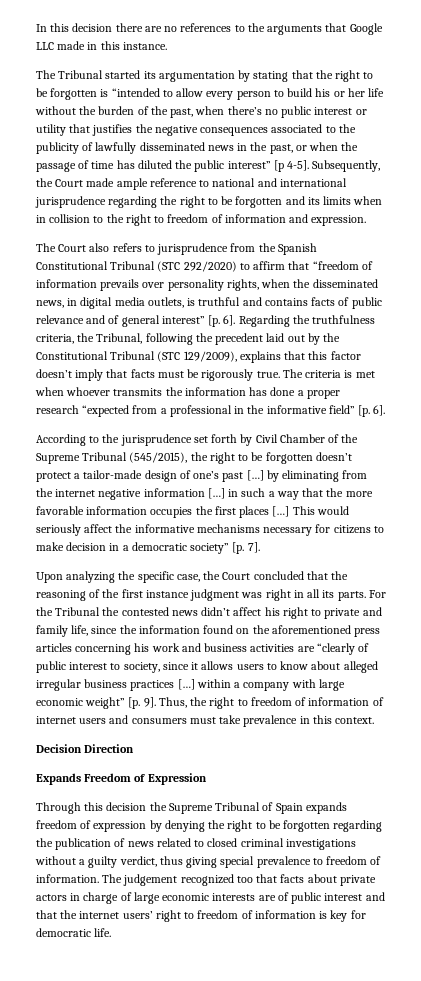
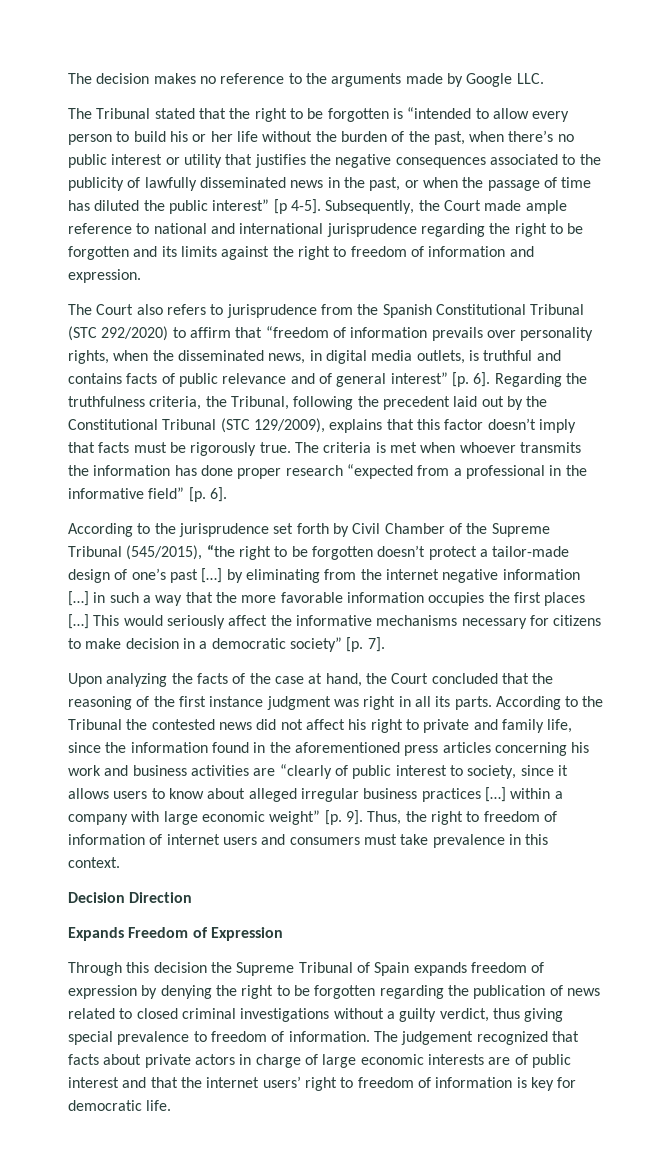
- In this decision there are no references to the arguments that Google LLC made in this instance.
- The Tribunal started its argumentation by stating that the right to be forgotten is “intended to allow every person to build his or her life without the burden of the past, when there’s no public interest or utility that justifies the negative consequences associated to the publicity of lawfully disseminated news in the past, or when the passage of time has diluted the public interest” [p 4-5].
+ The decision makes no reference to the arguments made by Google LLC.
+ The Tribunal stated that the right to be forgotten is “intended to allow every person to build his or her life without the burden of the past, when there’s no public interest or utility that justifies the negative consequences associated to the publicity of lawfully disseminated news in the past, or when the passage of time has diluted the public interest” [p 4-5].
- Subsequently, the Court made ample reference to national and international jurisprudence regarding the right to be forgotten and its limits when in collision to the right to freedom of information and expression.
+ Subsequently, the Court made ample reference to national and international jurisprudence regarding the right to be forgotten and its limits against the right to freedom of information and expression.
- The criteria is met when whoever transmits the information has done a proper research “expected from a professional in the informative field” [p. 6].
+ The criteria is met when whoever transmits the information has done proper research “expected from a professional in the informative field” [p. 6].
- According to the jurisprudence set forth by Civil Chamber of the Supreme Tribunal (545/2015), the right to be forgotten doesn’t protect a tailor-made design of one’s past […] by eliminating from the internet negative information […] in such a way that the more favorable information occupies the first places […]
+ According to the jurisprudence set forth by Civil Chamber of the Supreme Tribunal (545/2015), “the right to be forgotten doesn’t protect a tailor-made design of one’s past […] by eliminating from the internet negative information […] in such a way that the more favorable information occupies the first places […]
- Upon analyzing the specific case, the Court concluded that the reasoning of the first instance judgment was right in all its parts.
+ Upon analyzing the facts of the case at hand, the Court concluded that the reasoning of the first instance judgment was right in all its parts.
- For the Tribunal the contested news didn’t affect his right to private and family life, since the information found on the aforementioned press articles concerning his work and business activities are “clearly of public interest to society, since it allows users to know about alleged irregular business practices […] within a company with large economic weight” [p. 9].
+ According to the Tribunal the contested news did not affect his right to private and family life, since the information found in the aforementioned press articles concerning his work and business activities are “clearly of public interest to society, since it allows users to know about alleged irregular business practices […] within a company with large economic weight” [p. 9].
- The judgement recognized too that facts about private actors in charge of large economic interests are of public interest and that the internet users’ right to freedom of information is key for democratic life.
+ The judgement recognized that facts about private actors in charge of large economic interests are of public interest and that the internet users’ right to freedom of information is key for democratic life.

